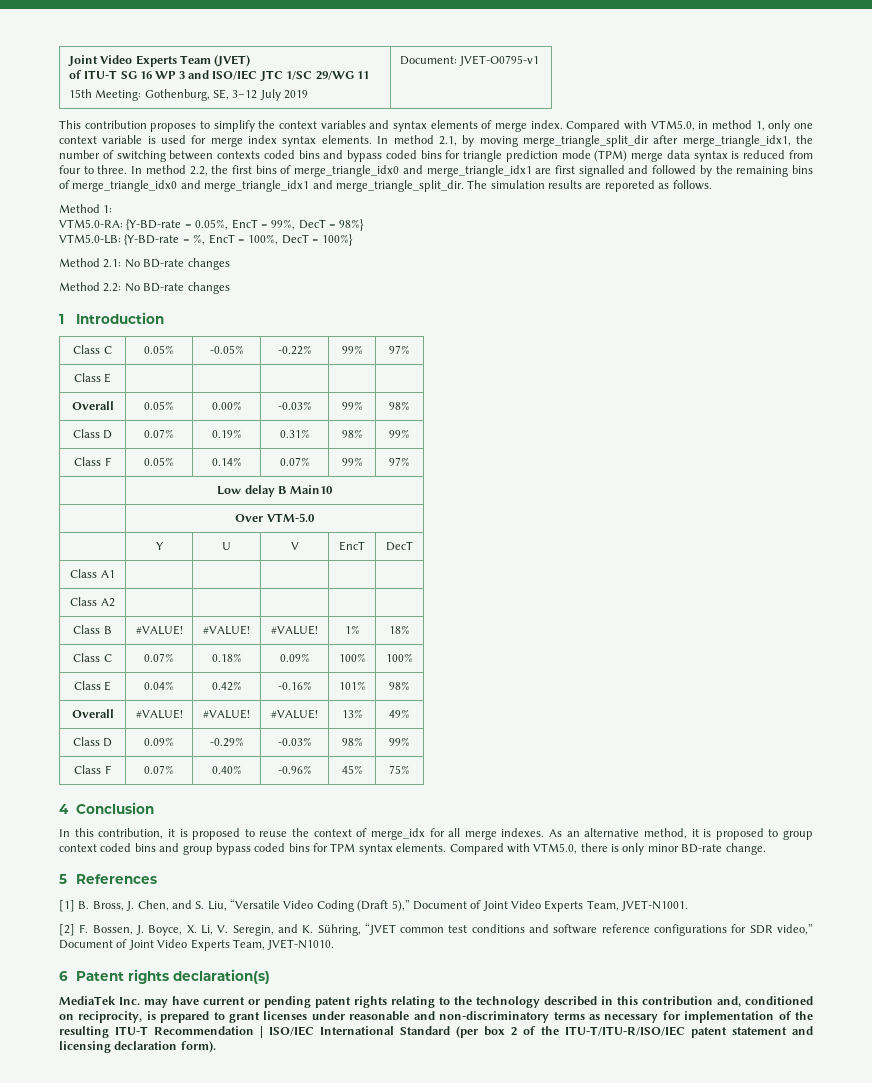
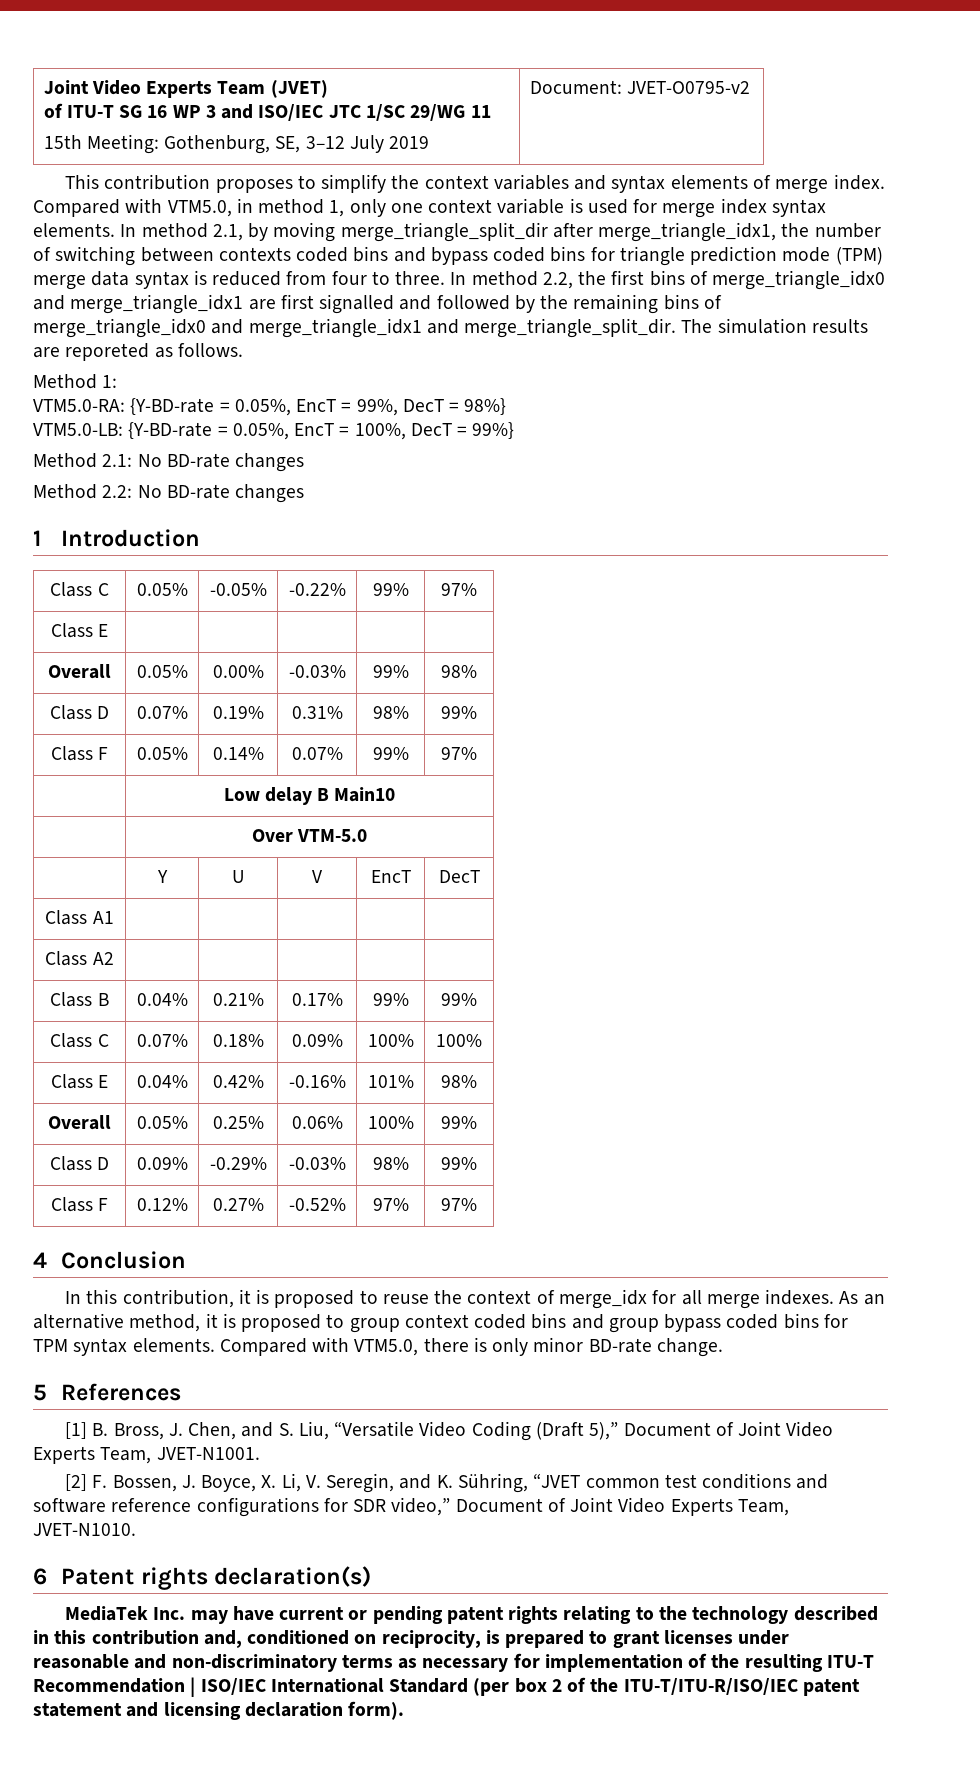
  Joint Video Experts Team (JVET)
  of ITU-T SG 16 WP 3 and ISO/IEC JTC 1/SC 29/WG 11
- 15th Meeting: Gothenburg, SE, 3–12 July 2019 | Document: JVET-O0795-v1
+ 15th Meeting: Gothenburg, SE, 3–12 July 2019 | Document: JVET-O0795-v2
- VTM5.0-LB: {Y-BD-rate = %, EncT = 100%, DecT = 100%}
+ VTM5.0-LB: {Y-BD-rate = 0.05%, EncT = 100%, DecT = 99%}
- Class B | #VALUE! | #VALUE! | #VALUE! | 1% | 18%
+ Class B | 0.04% | 0.21% | 0.17% | 99% | 99%
- Overall | #VALUE! | #VALUE! | #VALUE! | 13% | 49%
+ Overall | 0.05% | 0.25% | 0.06% | 100% | 99%
- Class F | 0.07% | 0.40% | -0.96% | 45% | 75%
+ Class F | 0.12% | 0.27% | -0.52% | 97% | 97%

